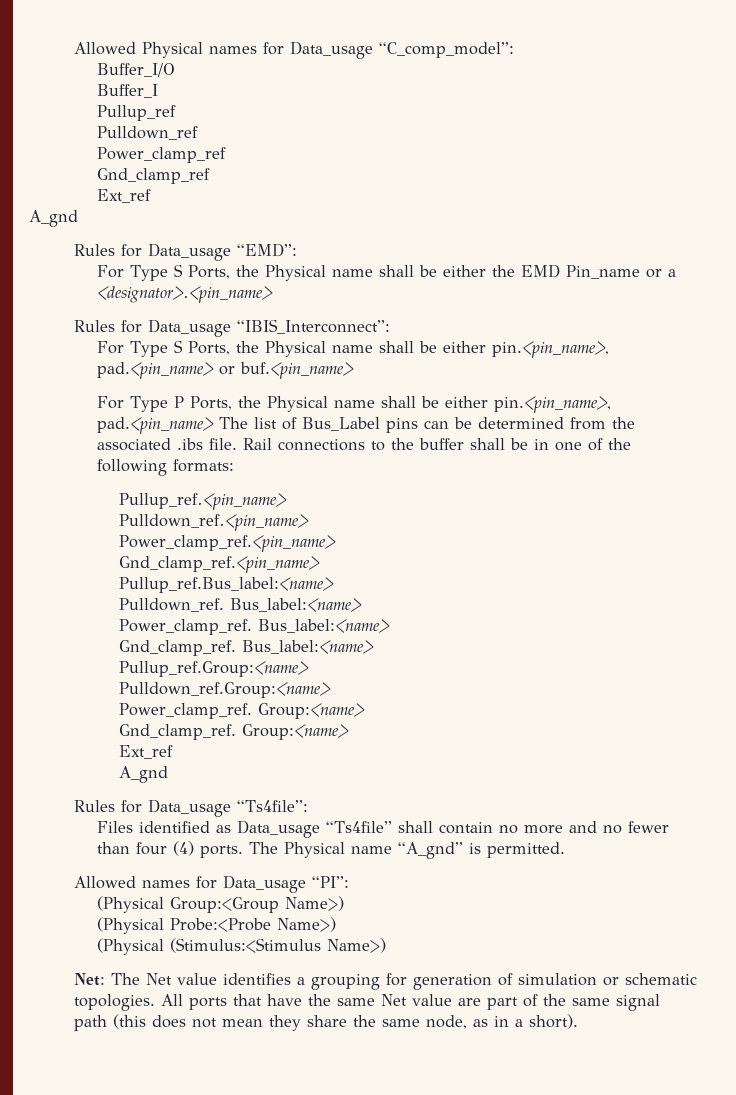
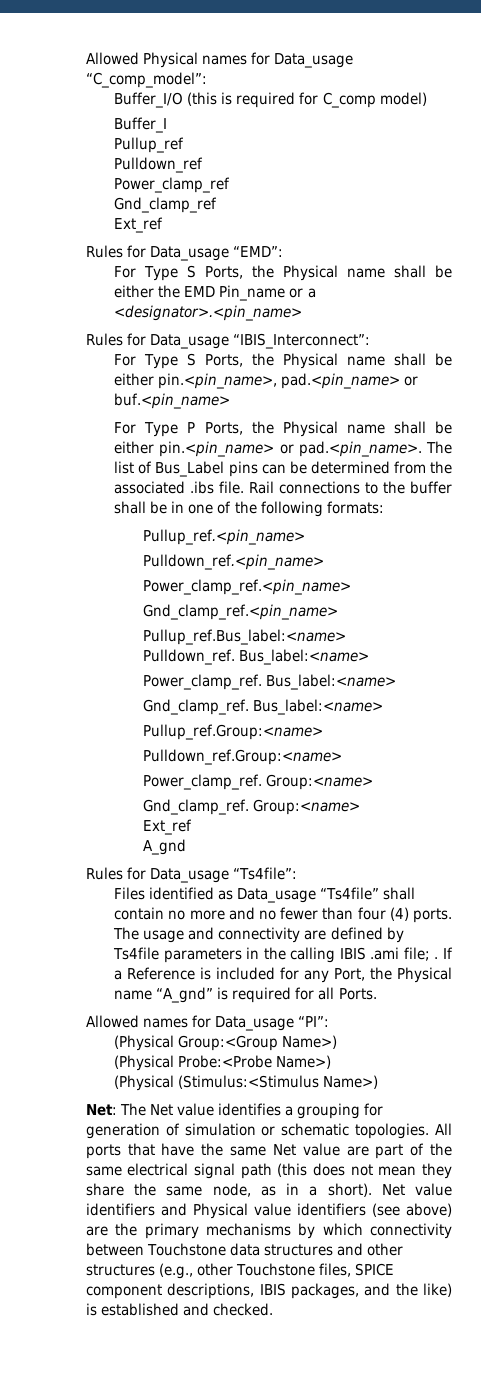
- Buffer_I/O
+ Buffer_I/O (this is required for C_comp model)
  Gnd_clamp_ref
  Ext_ref
- A_gnd
- For Type P Ports, the Physical name shall be either pin.<pin_name>, pad.<pin_name> The list of Bus_Label pins can be determined from the associated .ibs file.
+ For Type P Ports, the Physical name shall be either pin.<pin_name> or pad.<pin_name>. The list of Bus_Label pins can be determined from the associated .ibs file.
- The Physical name “A_gnd” is permitted.
+ The usage and connectivity are defined by Ts4file parameters in the calling IBIS .ami file; . If a Reference is included for any Port, the Physical name “A_gnd” is required for all Ports.
- All ports that have the same Net value are part of the same signal path (this does not mean they share the same node, as in a short).
+ All ports that have the same Net value are part of the same electrical signal path (this does not mean they share the same node, as in a short).
+ Net value identifiers and Physical value identifiers (see above) are the primary mechanisms by which connectivity between Touchstone data structures and other structures (e.g., other Touchstone files, SPICE component descriptions, IBIS packages, and the like) is established and checked.

